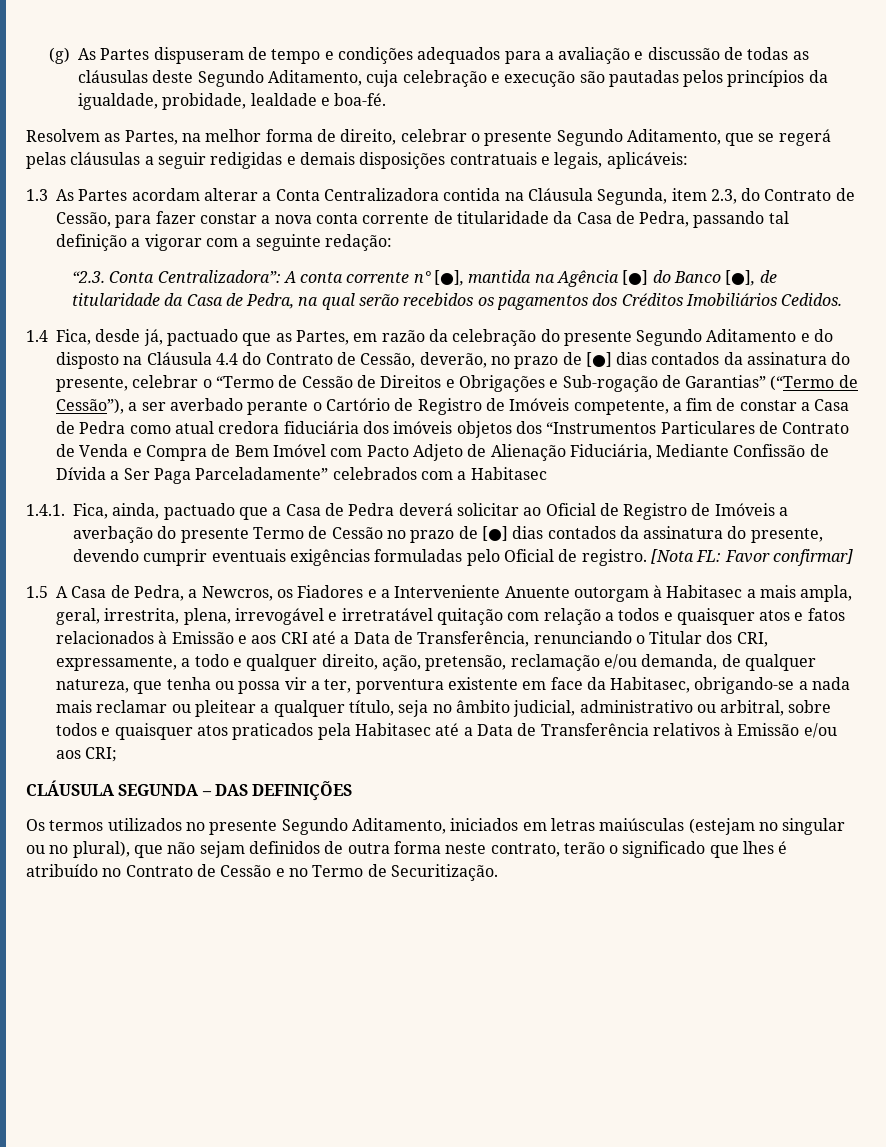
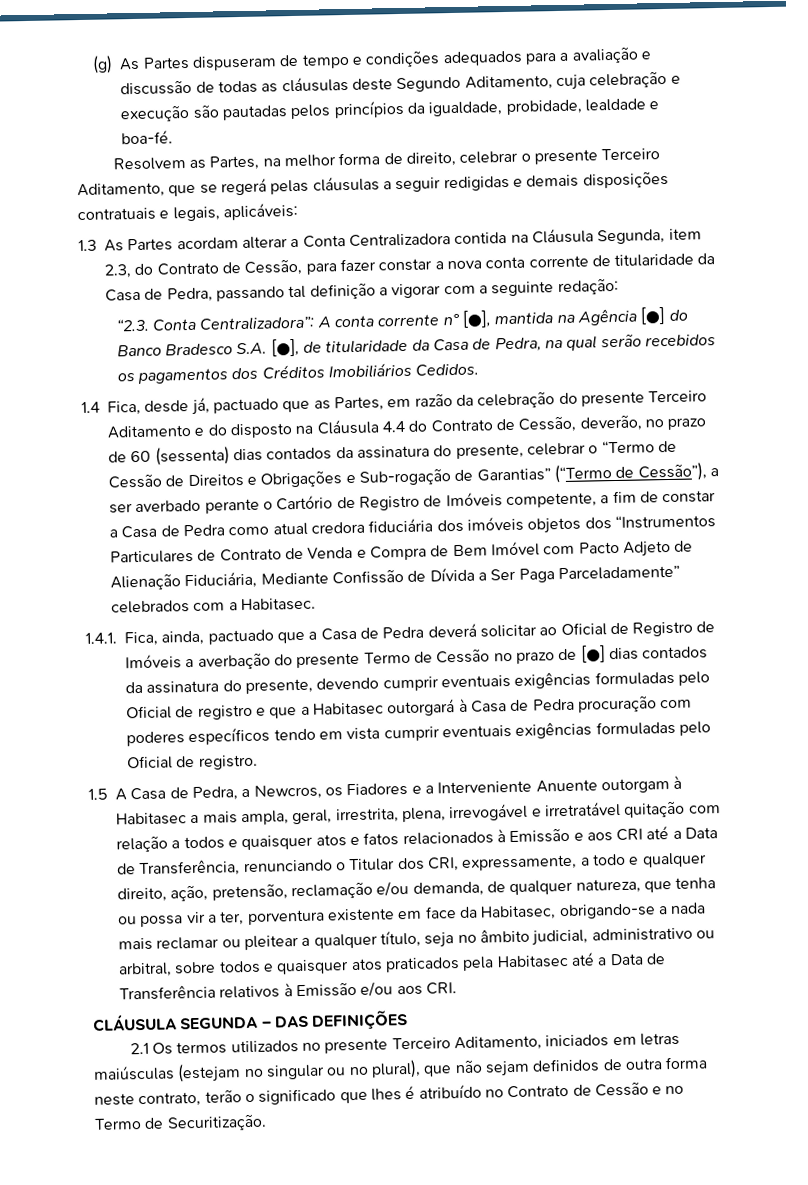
- Resolvem as Partes, na melhor forma de direito, celebrar o presente Segundo Aditamento, que se regerá pelas cláusulas a seguir redigidas e demais disposições contratuais e legais, aplicáveis:
+ Resolvem as Partes, na melhor forma de direito, celebrar o presente Terceiro Aditamento, que se regerá pelas cláusulas a seguir redigidas e demais disposições contratuais e legais, aplicáveis:
- “2.3. Conta Centralizadora”: A conta corrente n° [●], mantida na Agência [●] do Banco [●], de titularidade da Casa de Pedra, na qual serão recebidos os pagamentos dos Créditos Imobiliários Cedidos.
+ “2.3. Conta Centralizadora”: A conta corrente n° [●], mantida na Agência [●] do Banco Bradesco S.A. [●], de titularidade da Casa de Pedra, na qual serão recebidos os pagamentos dos Créditos Imobiliários Cedidos.
- 1.4 Fica, desde já, pactuado que as Partes, em razão da celebração do presente Segundo Aditamento e do disposto na Cláusula 4.4 do Contrato de Cessão, deverão, no prazo de [●] dias contados da assinatura do presente, celebrar o “Termo de Cessão de Direitos e Obrigações e Sub-rogação de Garantias” (“Termo de Cessão”), a ser averbado perante o Cartório de Registro de Imóveis competente, a fim de constar a Casa de Pedra como atual credora fiduciária dos imóveis objetos dos “Instrumentos Particulares de Contrato de Venda e Compra de Bem Imóvel com Pacto Adjeto de Alienação Fiduciária, Mediante Confissão de Dívida a Ser Paga Parceladamente” celebrados com a Habitasec
+ 1.4 Fica, desde já, pactuado que as Partes, em razão da celebração do presente Terceiro Aditamento e do disposto na Cláusula 4.4 do Contrato de Cessão, deverão, no prazo de 60 (sessenta) dias contados da assinatura do presente, celebrar o “Termo de Cessão de Direitos e Obrigações e Sub-rogação de Garantias” (“Termo de Cessão”), a ser averbado perante o Cartório de Registro de Imóveis competente, a fim de constar a Casa de Pedra como atual credora fiduciária dos imóveis objetos dos “Instrumentos Particulares de Contrato de Venda e Compra de Bem Imóvel com Pacto Adjeto de Alienação Fiduciária, Mediante Confissão de Dívida a Ser Paga Parceladamente” celebrados com a Habitasec.
- 1.4.1. Fica, ainda, pactuado que a Casa de Pedra deverá solicitar ao Oficial de Registro de Imóveis a averbação do presente Termo de Cessão no prazo de [●] dias contados da assinatura do presente, devendo cumprir eventuais exigências formuladas pelo Oficial de registro. [Nota FL: Favor confirmar]
+ 1.4.1. Fica, ainda, pactuado que a Casa de Pedra deverá solicitar ao Oficial de Registro de Imóveis a averbação do presente Termo de Cessão no prazo de [●] dias contados da assinatura do presente, devendo cumprir eventuais exigências formuladas pelo Oficial de registro e que a Habitasec outorgará à Casa de Pedra procuração com poderes específicos tendo em vista cumprir eventuais exigências formuladas pelo Oficial de registro.
- 1.5 A Casa de Pedra, a Newcros, os Fiadores e a Interveniente Anuente outorgam à Habitasec a mais ampla, geral, irrestrita, plena, irrevogável e irretratável quitação com relação a todos e quaisquer atos e fatos relacionados à Emissão e aos CRI até a Data de Transferência, renunciando o Titular dos CRI, expressamente, a todo e qualquer direito, ação, pretensão, reclamação e/ou demanda, de qualquer natureza, que tenha ou possa vir a ter, porventura existente em face da Habitasec, obrigando-se a nada mais reclamar ou pleitear a qualquer título, seja no âmbito judicial, administrativo ou arbitral, sobre todos e quaisquer atos praticados pela Habitasec até a Data de Transferência relativos à Emissão e/ou aos CRI;
+ 1.5 A Casa de Pedra, a Newcros, os Fiadores e a Interveniente Anuente outorgam à Habitasec a mais ampla, geral, irrestrita, plena, irrevogável e irretratável quitação com relação a todos e quaisquer atos e fatos relacionados à Emissão e aos CRI até a Data de Transferência, renunciando o Titular dos CRI, expressamente, a todo e qualquer direito, ação, pretensão, reclamação e/ou demanda, de qualquer natureza, que tenha ou possa vir a ter, porventura existente em face da Habitasec, obrigando-se a nada mais reclamar ou pleitear a qualquer título, seja no âmbito judicial, administrativo ou arbitral, sobre todos e quaisquer atos praticados pela Habitasec até a Data de Transferência relativos à Emissão e/ou aos CRI.
- Os termos utilizados no presente Segundo Aditamento, iniciados em letras maiúsculas (estejam no singular ou no plural), que não sejam definidos de outra forma neste contrato, terão o significado que lhes é atribuído no Contrato de Cessão e no Termo de Securitização.
+ 2.1 Os termos utilizados no presente Terceiro Aditamento, iniciados em letras maiúsculas (estejam no singular ou no plural), que não sejam definidos de outra forma neste contrato, terão o significado que lhes é atribuído no Contrato de Cessão e no Termo de Securitização.

